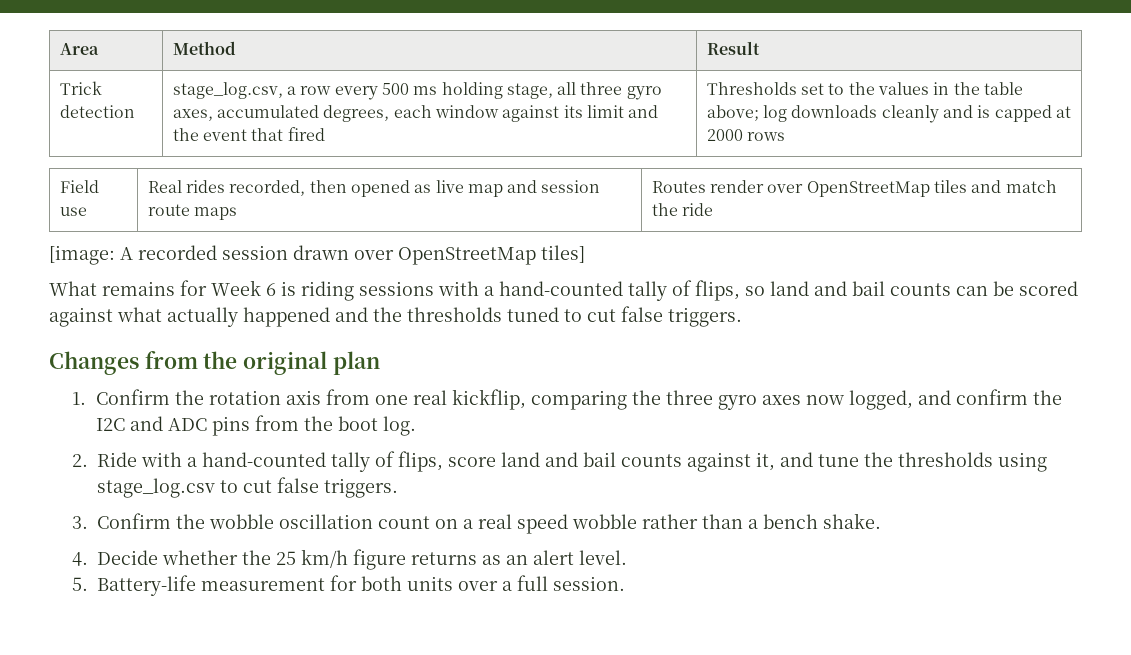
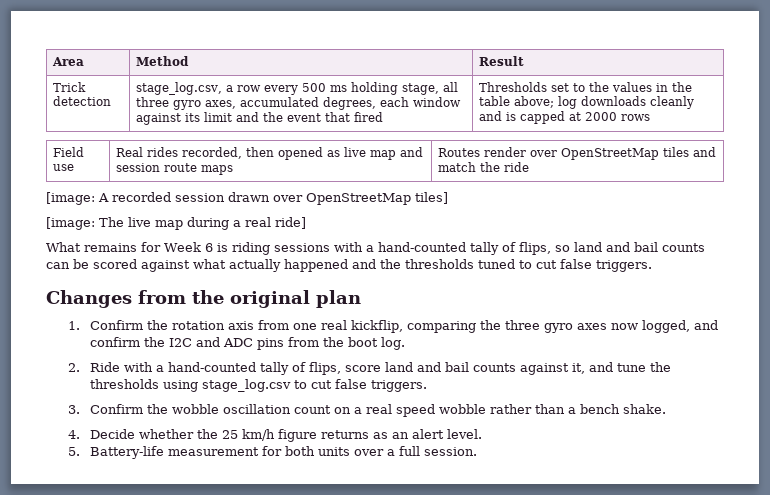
+ [image: The live map during a real ride]

